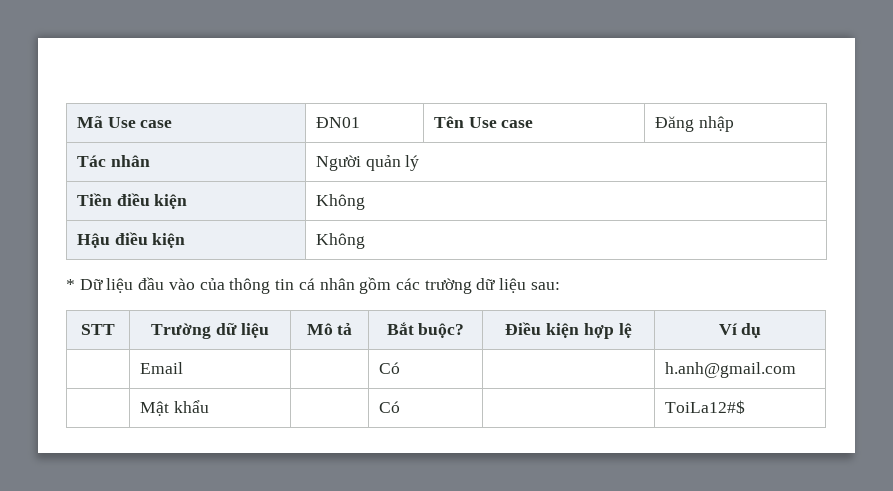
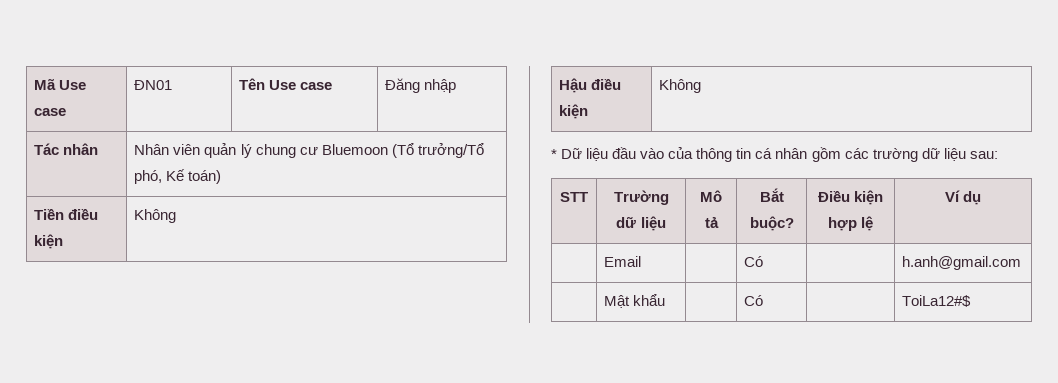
- Tác nhân | Người quản lý
+ Tác nhân | Nhân viên quản lý chung cư Bluemoon (Tổ trưởng/Tổ phó, Kế toán)

